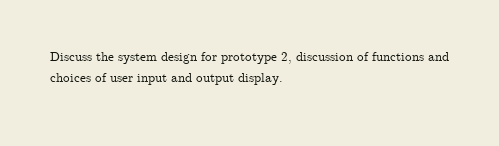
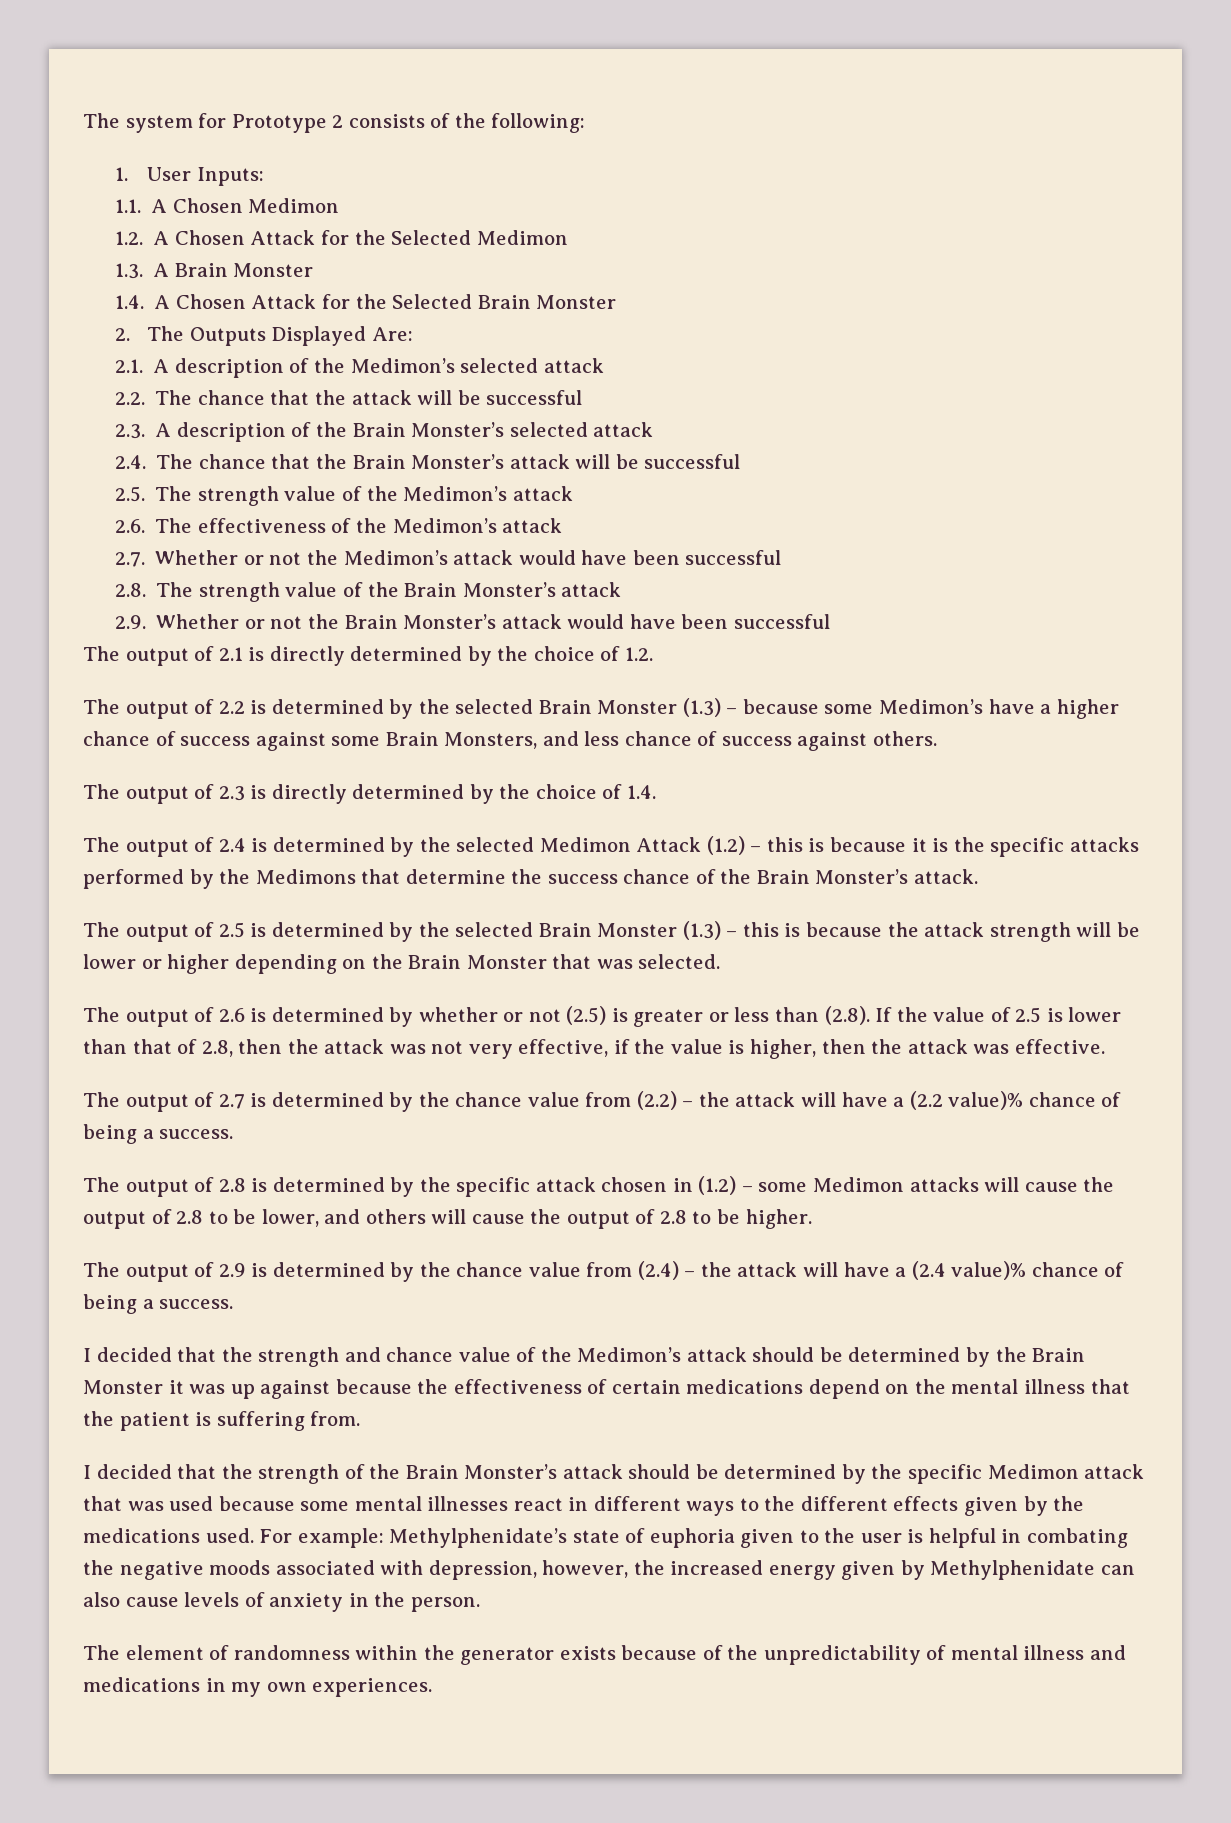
- Discuss the system design for prototype 2, discussion of functions and choices of user input and output display.
+ The system for Prototype 2 consists of the following:
+ 1. User Inputs:
+ 1.1. A Chosen Medimon
+ 1.2. A Chosen Attack for the Selected Medimon
+ 1.3. A Brain Monster
+ 1.4. A Chosen Attack for the Selected Brain Monster
+ 2. The Outputs Displayed Are:
+ 2.1. A description of the Medimon’s selected attack
+ 2.2. The chance that the attack will be successful
+ 2.3. A description of the Brain Monster’s selected attack
+ 2.4. The chance that the Brain Monster’s attack will be successful
+ 2.5. The strength value of the Medimon’s attack
+ 2.6. The effectiveness of the Medimon’s attack
+ 2.7. Whether or not the Medimon’s attack would have been successful
+ 2.8. The strength value of the Brain Monster’s attack
+ 2.9. Whether or not the Brain Monster’s attack would have been successful
+ The output of 2.1 is directly determined by the choice of 1.2.
+ The output of 2.2 is determined by the selected Brain Monster (1.3) – because some Medimon’s have a higher chance of success against some Brain Monsters, and less chance of success against others.
+ The output of 2.3 is directly determined by the choice of 1.4.
+ The output of 2.4 is determined by the selected Medimon Attack (1.2) – this is because it is the specific attacks performed by the Medimons that determine the success chance of the Brain Monster’s attack.
+ The output of 2.5 is determined by the selected Brain Monster (1.3) – this is because the attack strength will be lower or higher depending on the Brain Monster that was selected.
+ The output of 2.6 is determined by whether or not (2.5) is greater or less than (2.8). If the value of 2.5 is lower than that of 2.8, then the attack was not very effective, if the value is higher, then the attack was effective.
+ The output of 2.7 is determined by the chance value from (2.2) – the attack will have a (2.2 value)% chance of being a success.
+ The output of 2.8 is determined by the specific attack chosen in (1.2) – some Medimon attacks will cause the output of 2.8 to be lower, and others will cause the output of 2.8 to be higher.
+ The output of 2.9 is determined by the chance value from (2.4) – the attack will have a (2.4 value)% chance of being a success.
+ I decided that the strength and chance value of the Medimon’s attack should be determined by the Brain Monster it was up against because the effectiveness of certain medications depend on the mental illness that the patient is suffering from.
+ I decided that the strength of the Brain Monster’s attack should be determined by the specific Medimon attack that was used because some mental illnesses react in different ways to the different effects given by the medications used. For example: Methylphenidate’s state of euphoria given to the user is helpful in combating the negative moods associated with depression, however, the increased energy given by Methylphenidate can also cause levels of anxiety in the person.
+ The element of randomness within the generator exists because of the unpredictability of mental illness and medications in my own experiences.

